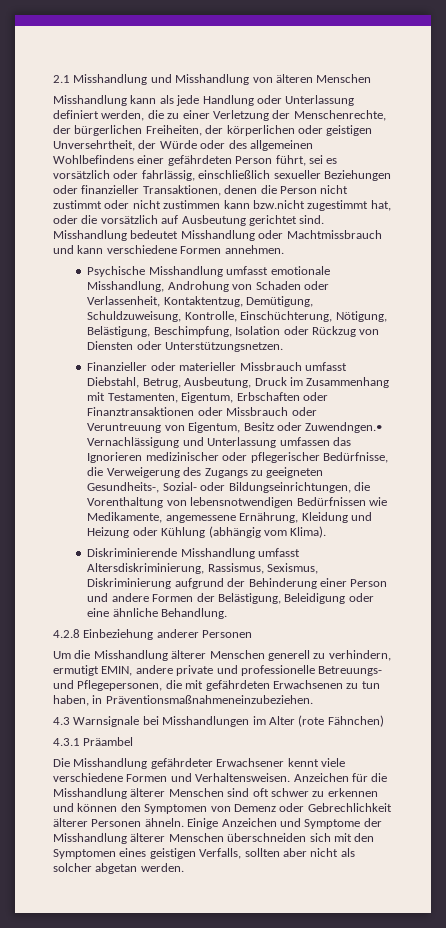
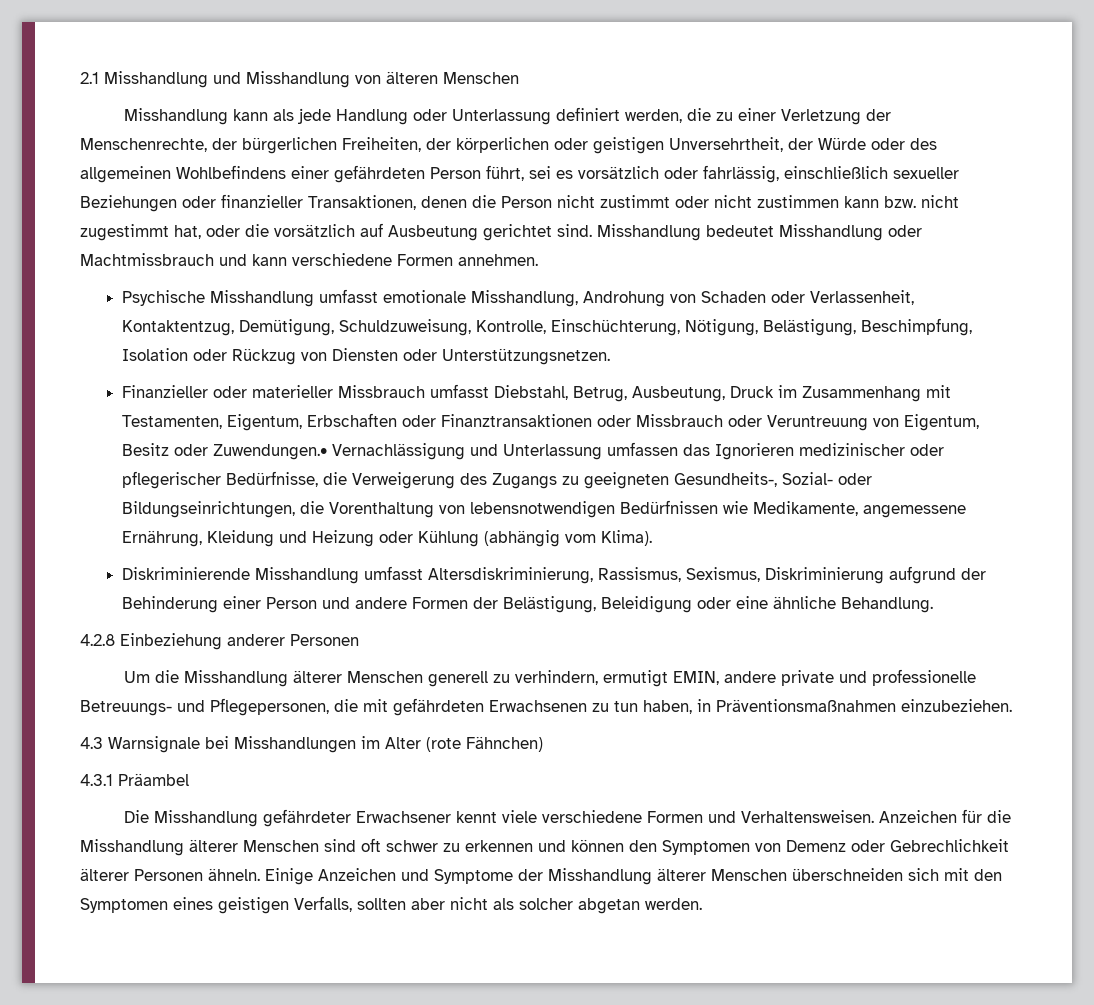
- Misshandlung kann als jede Handlung oder Unterlassung definiert werden, die zu einer Verletzung der Menschenrechte, der bürgerlichen Freiheiten, der körperlichen oder geistigen Unversehrtheit, der Würde oder des allgemeinen Wohlbefindens einer gefährdeten Person führt, sei es vorsätzlich oder fahrlässig, einschließlich sexueller Beziehungen oder finanzieller Transaktionen, denen die Person nicht zustimmt oder nicht zustimmen kann bzw.nicht zugestimmt hat, oder die vorsätzlich auf Ausbeutung gerichtet sind.
+ Misshandlung kann als jede Handlung oder Unterlassung definiert werden, die zu einer Verletzung der Menschenrechte, der bürgerlichen Freiheiten, der körperlichen oder geistigen Unversehrtheit, der Würde oder des allgemeinen Wohlbefindens einer gefährdeten Person führt, sei es vorsätzlich oder fahrlässig, einschließlich sexueller Beziehungen oder finanzieller Transaktionen, denen die Person nicht zustimmt oder nicht zustimmen kann bzw. nicht zugestimmt hat, oder die vorsätzlich auf Ausbeutung gerichtet sind.
- Finanzieller oder materieller Missbrauch umfasst Diebstahl, Betrug, Ausbeutung, Druck im Zusammenhang mit Testamenten, Eigentum, Erbschaften oder Finanztransaktionen oder Missbrauch oder Veruntreuung von Eigentum, Besitz oder Zuwendngen.• Vernachlässigung und Unterlassung umfassen das Ignorieren medizinischer oder pflegerischer Bedürfnisse, die Verweigerung des Zugangs zu geeigneten Gesundheits-, Sozial- oder Bildungseinrichtungen, die Vorenthaltung von lebensnotwendigen Bedürfnissen wie Medikamente, angemessene Ernährung, Kleidung und Heizung oder Kühlung (abhängig vom Klima).
+ Finanzieller oder materieller Missbrauch umfasst Diebstahl, Betrug, Ausbeutung, Druck im Zusammenhang mit Testamenten, Eigentum, Erbschaften oder Finanztransaktionen oder Missbrauch oder Veruntreuung von Eigentum, Besitz oder Zuwendungen.• Vernachlässigung und Unterlassung umfassen das Ignorieren medizinischer oder pflegerischer Bedürfnisse, die Verweigerung des Zugangs zu geeigneten Gesundheits-, Sozial- oder Bildungseinrichtungen, die Vorenthaltung von lebensnotwendigen Bedürfnissen wie Medikamente, angemessene Ernährung, Kleidung und Heizung oder Kühlung (abhängig vom Klima).
- Um die Misshandlung älterer Menschen generell zu verhindern, ermutigt EMIN, andere private und professionelle Betreuungs- und Pflegepersonen, die mit gefährdeten Erwachsenen zu tun haben, in Präventionsmaßnahmeneinzubeziehen.
+ Um die Misshandlung älterer Menschen generell zu verhindern, ermutigt EMIN, andere private und professionelle Betreuungs- und Pflegepersonen, die mit gefährdeten Erwachsenen zu tun haben, in Präventionsmaßnahmen einzubeziehen.

